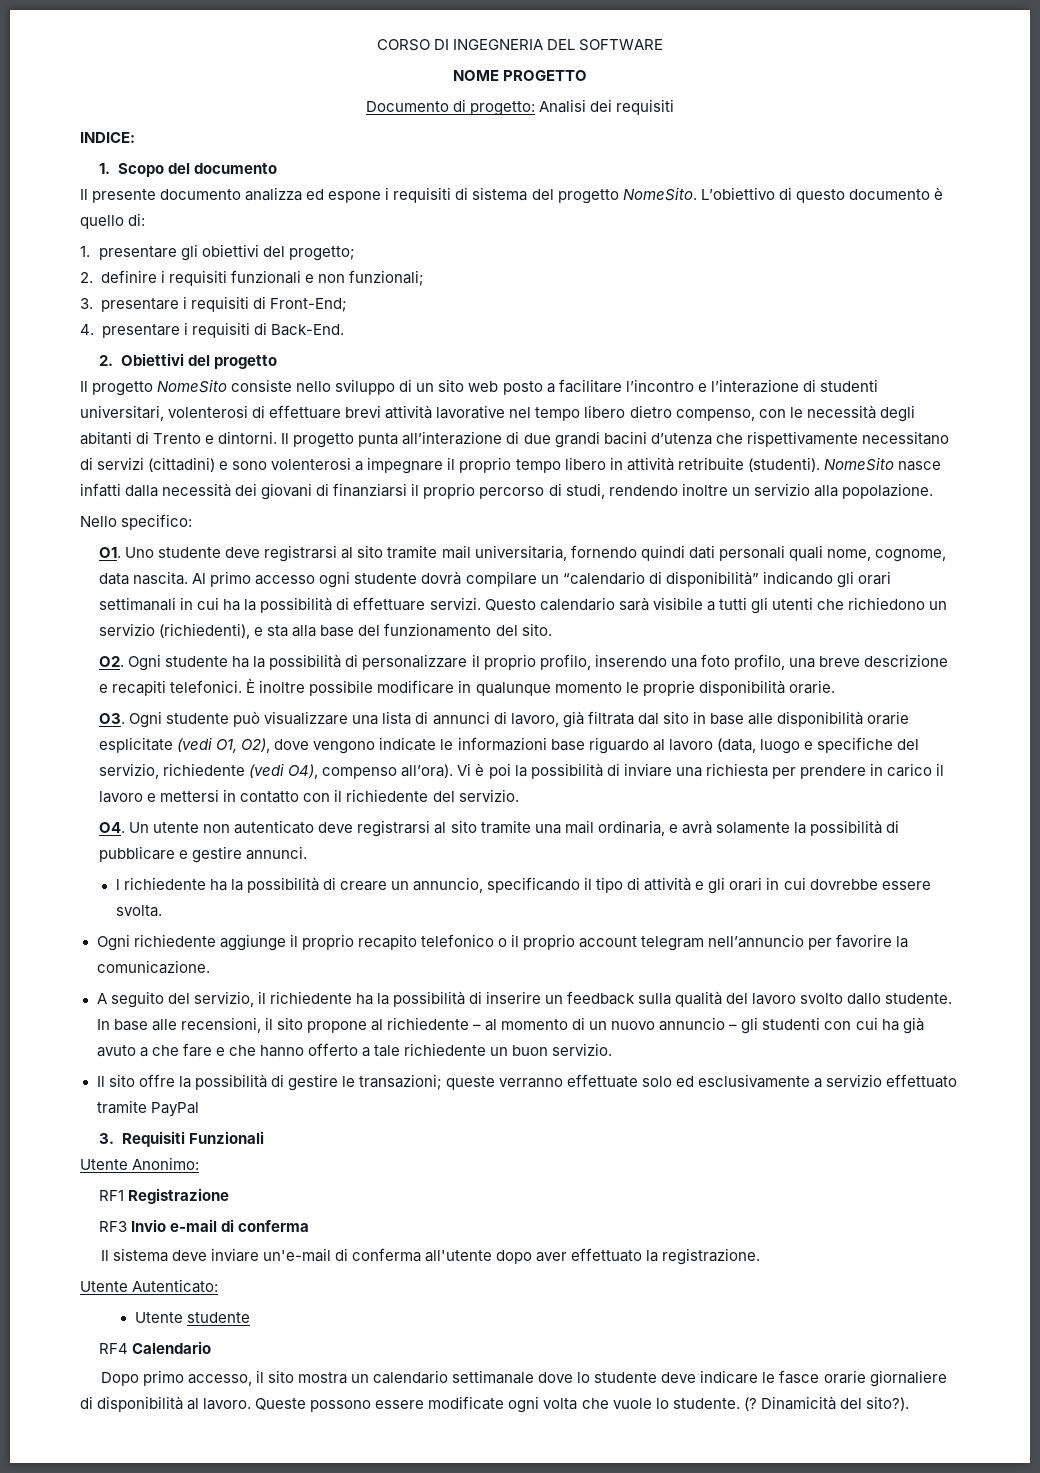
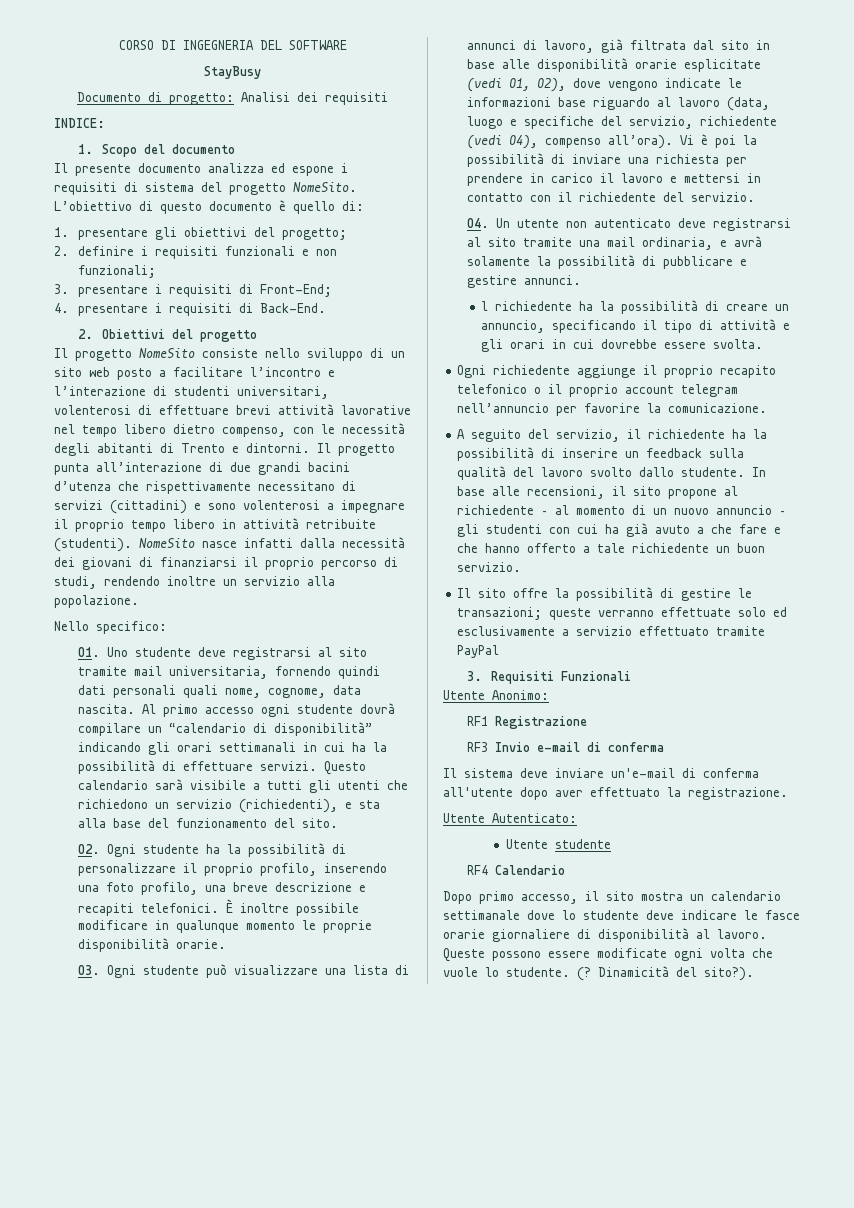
- NOME PROGETTO
+ StayBusy

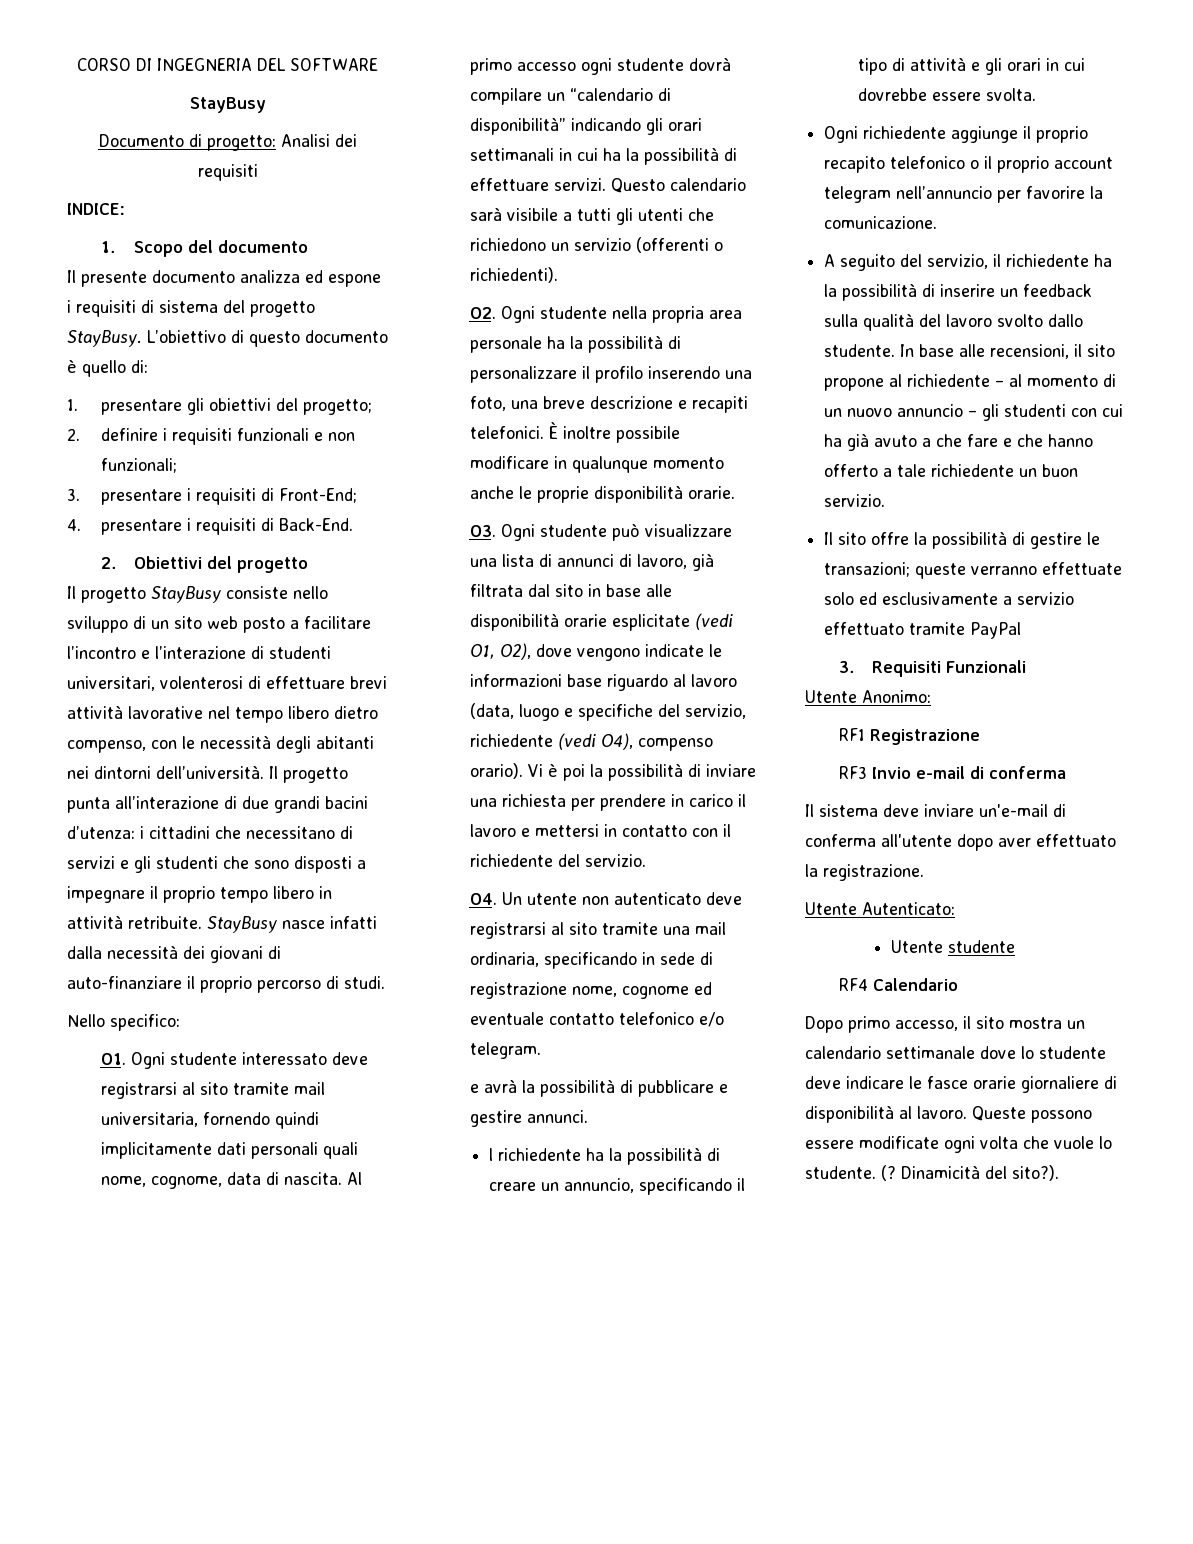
- Il presente documento analizza ed espone i requisiti di sistema del progetto NomeSito.
+ Il presente documento analizza ed espone i requisiti di sistema del progetto StayBusy.
- Il progetto NomeSito consiste nello sviluppo di un sito web posto a facilitare l’incontro e l’interazione di studenti universitari, volenterosi di effettuare brevi attività lavorative nel tempo libero dietro compenso, con le necessità degli abitanti di Trento e dintorni.
+ Il progetto StayBusy consiste nello sviluppo di un sito web posto a facilitare l’incontro e l’interazione di studenti universitari, volenterosi di effettuare brevi attività lavorative nel tempo libero dietro compenso, con le necessità degli abitanti nei dintorni dell’università.
- Il progetto punta all’interazione di due grandi bacini d’utenza che rispettivamente necessitano di servizi (cittadini) e sono volenterosi a impegnare il proprio tempo libero in attività retribuite (studenti). NomeSito nasce infatti dalla necessità dei giovani di finanziarsi il proprio percorso di studi, rendendo inoltre un servizio alla popolazione.
+ Il progetto punta all’interazione di due grandi bacini d’utenza: i cittadini che necessitano di servizi e gli studenti che sono disposti a impegnare il proprio tempo libero in attività retribuite. StayBusy nasce infatti dalla necessità dei giovani di auto-finanziare il proprio percorso di studi.
- O1. Uno studente deve registrarsi al sito tramite mail universitaria, fornendo quindi dati personali quali nome, cognome, data nascita.
+ O1. Ogni studente interessato deve registrarsi al sito tramite mail universitaria, fornendo quindi implicitamente dati personali quali nome, cognome, data di nascita.
- Questo calendario sarà visibile a tutti gli utenti che richiedono un servizio (richiedenti), e sta alla base del funzionamento del sito.
+ Questo calendario sarà visibile a tutti gli utenti che richiedono un servizio (offerenti o richiedenti).
- O2. Ogni studente ha la possibilità di personalizzare il proprio profilo, inserendo una foto profilo, una breve descrizione e recapiti telefonici.
+ O2. Ogni studente nella propria area personale ha la possibilità di personalizzare il profilo inserendo una foto, una breve descrizione e recapiti telefonici.
- È inoltre possibile modificare in qualunque momento le proprie disponibilità orarie.
+ È inoltre possibile modificare in qualunque momento anche le proprie disponibilità orarie.
- O3. Ogni studente può visualizzare una lista di annunci di lavoro, già filtrata dal sito in base alle disponibilità orarie esplicitate (vedi O1, O2), dove vengono indicate le informazioni base riguardo al lavoro (data, luogo e specifiche del servizio, richiedente (vedi O4), compenso all’ora).
+ O3. Ogni studente può visualizzare una lista di annunci di lavoro, già filtrata dal sito in base alle disponibilità orarie esplicitate (vedi O1, O2), dove vengono indicate le informazioni base riguardo al lavoro (data, luogo e specifiche del servizio, richiedente (vedi O4), compenso orario).
- O4. Un utente non autenticato deve registrarsi al sito tramite una mail ordinaria, e avrà solamente la possibilità di pubblicare e gestire annunci.
+ O4. Un utente non autenticato deve registrarsi al sito tramite una mail ordinaria, specificando in sede di registrazione nome, cognome ed eventuale contatto telefonico e/o telegram.
+ e avrà la possibilità di pubblicare e gestire annunci.

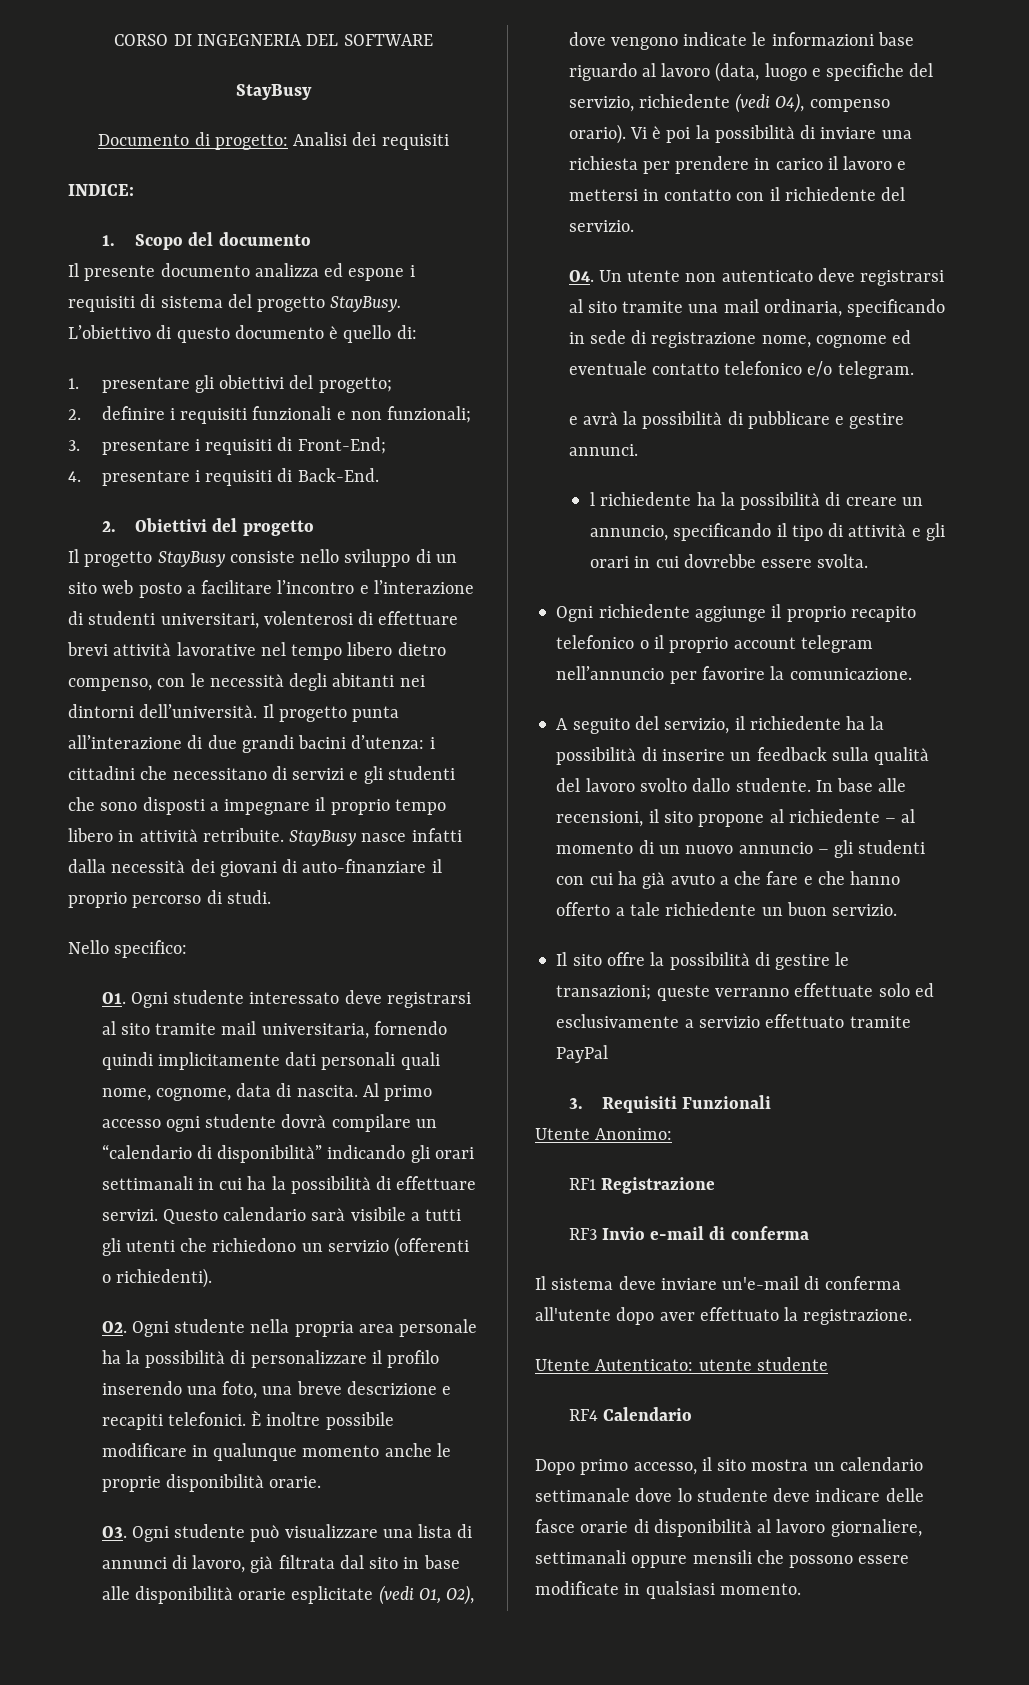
- Utente Autenticato:
- Utente studente
+ Utente Autenticato: utente studente
- Dopo primo accesso, il sito mostra un calendario settimanale dove lo studente deve indicare le fasce orarie giornaliere di disponibilità al lavoro. Queste possono essere modificate ogni volta che vuole lo studente. (? Dinamicità del sito?).
+ Dopo primo accesso, il sito mostra un calendario settimanale dove lo studente deve indicare delle fasce orarie di disponibilità al lavoro giornaliere, settimanali oppure mensili che possono essere modificate in qualsiasi momento.

